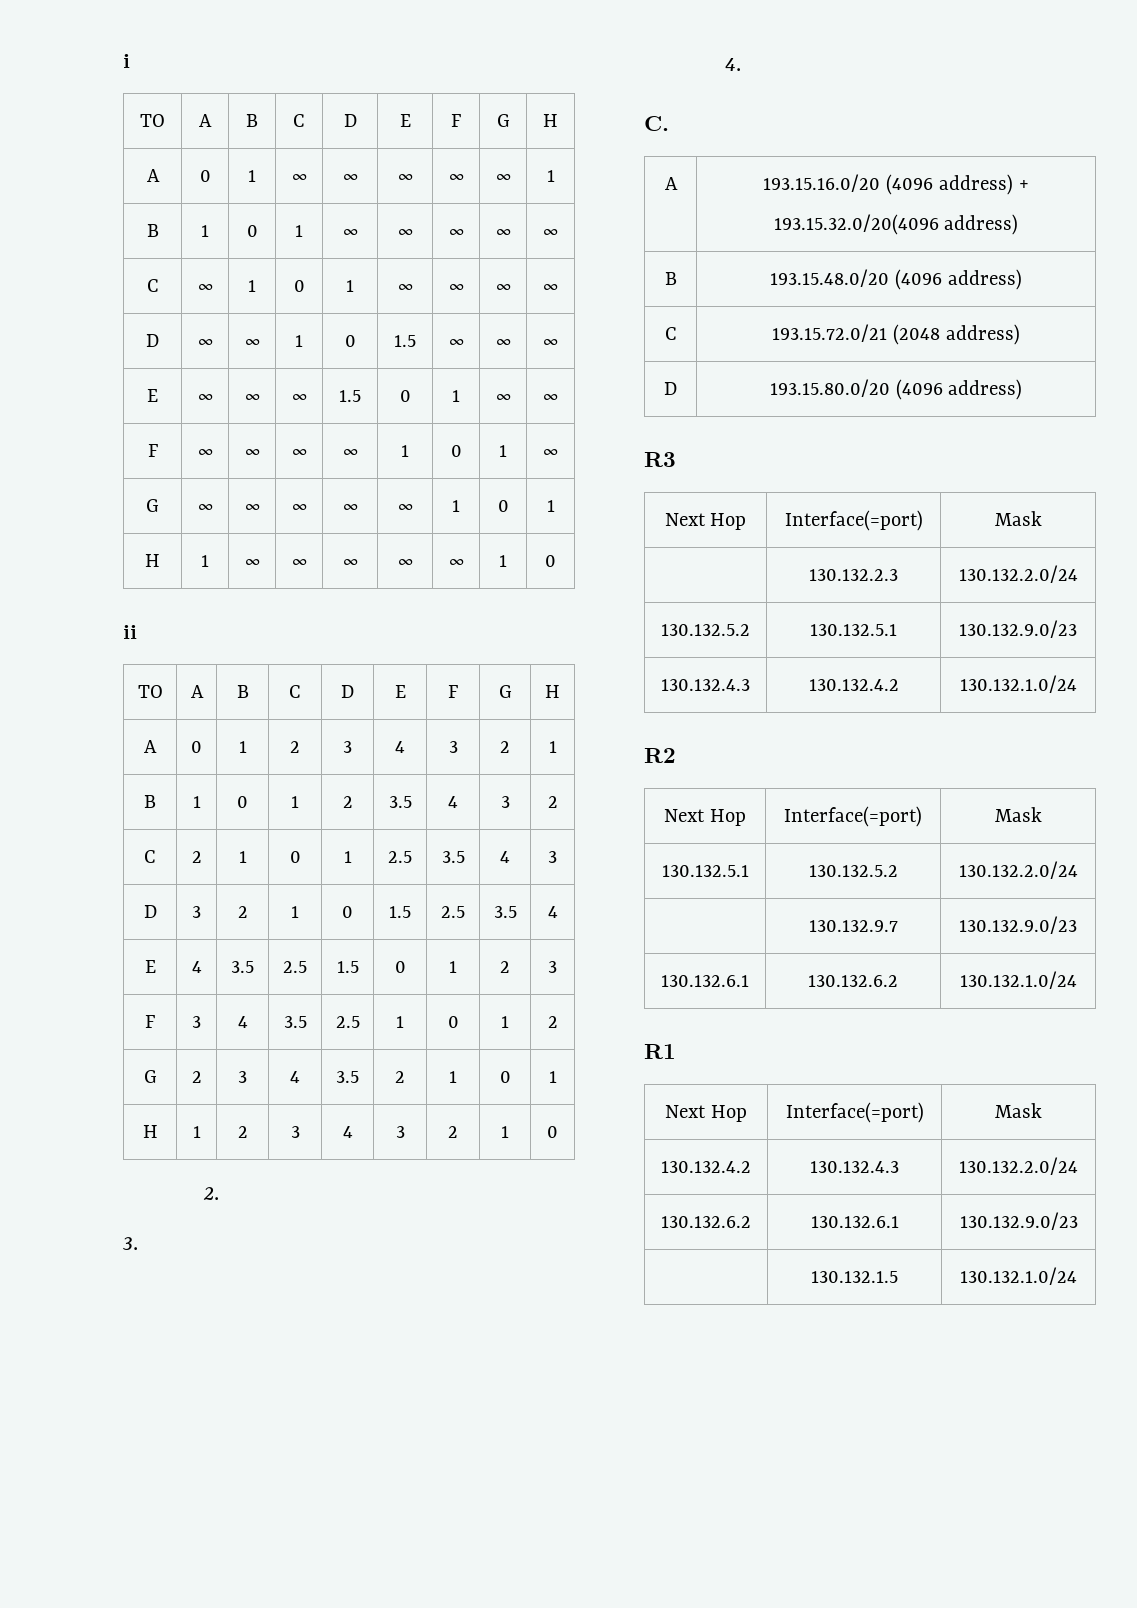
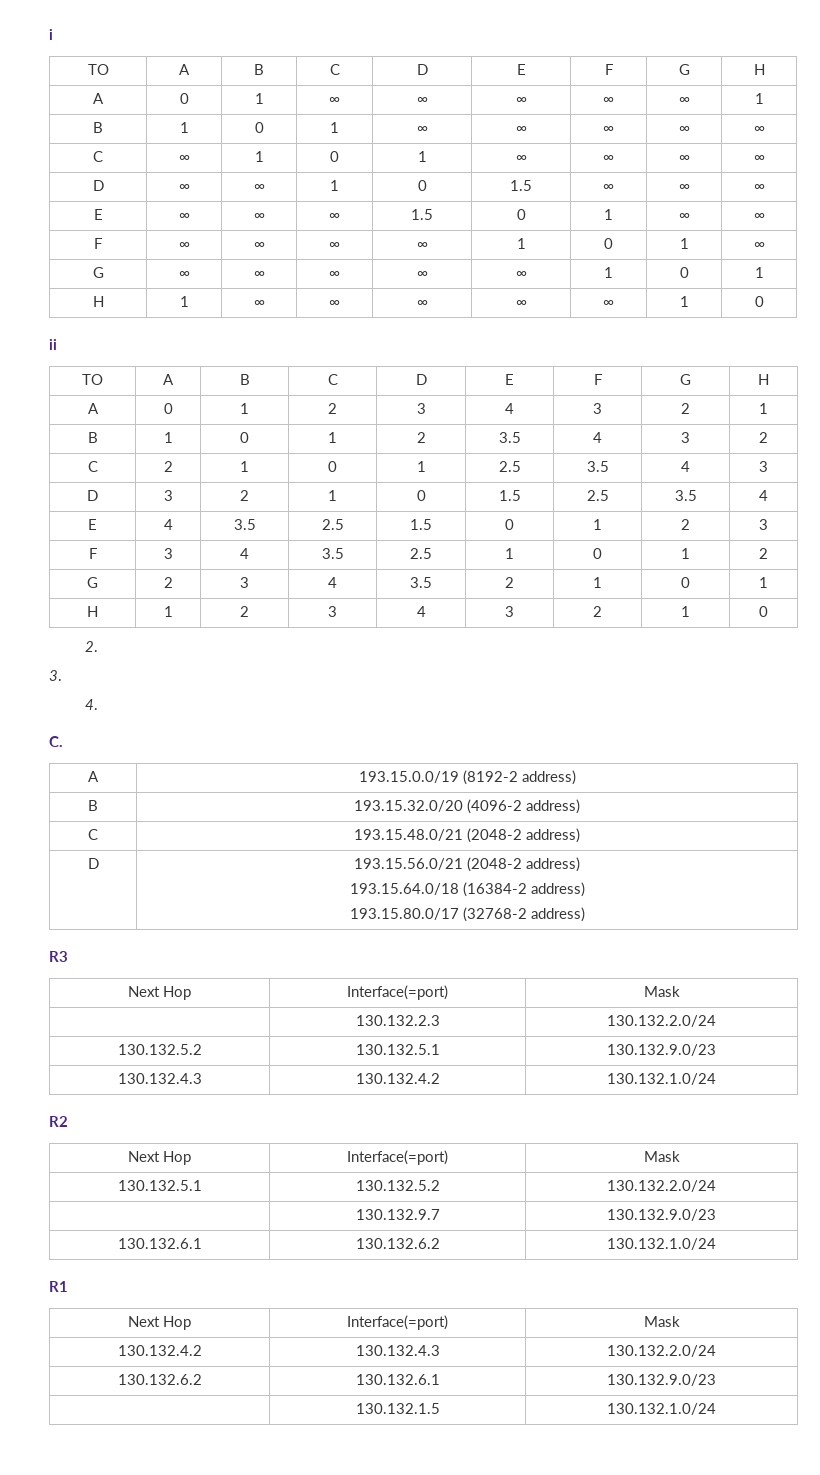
- A | 193.15.16.0/20 (4096 address) +
- 193.15.32.0/20(4096 address)
+ A | 193.15.0.0/19 (8192-2 address)
- B | 193.15.48.0/20 (4096 address)
+ B | 193.15.32.0/20 (4096-2 address)
- C | 193.15.72.0/21 (2048 address)
+ C | 193.15.48.0/21 (2048-2 address)
- D | 193.15.80.0/20 (4096 address)
+ D | 193.15.56.0/21 (2048-2 address)
+ 193.15.64.0/18 (16384-2 address)
+ 193.15.80.0/17 (32768-2 address)

